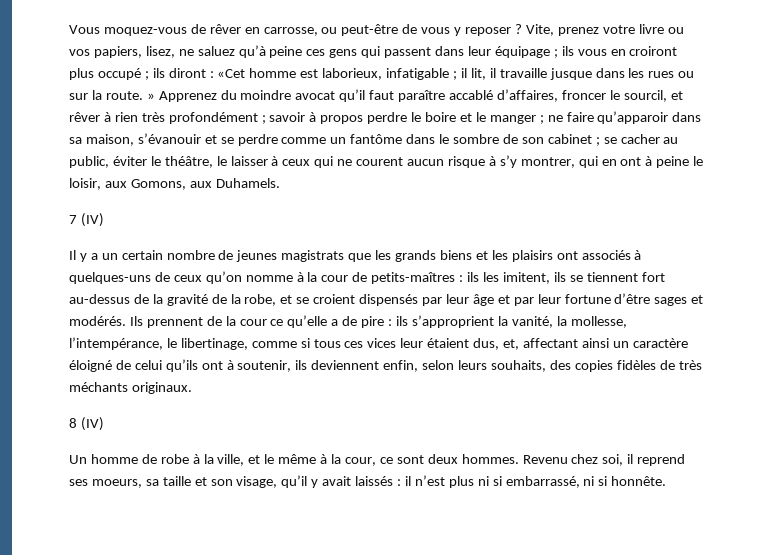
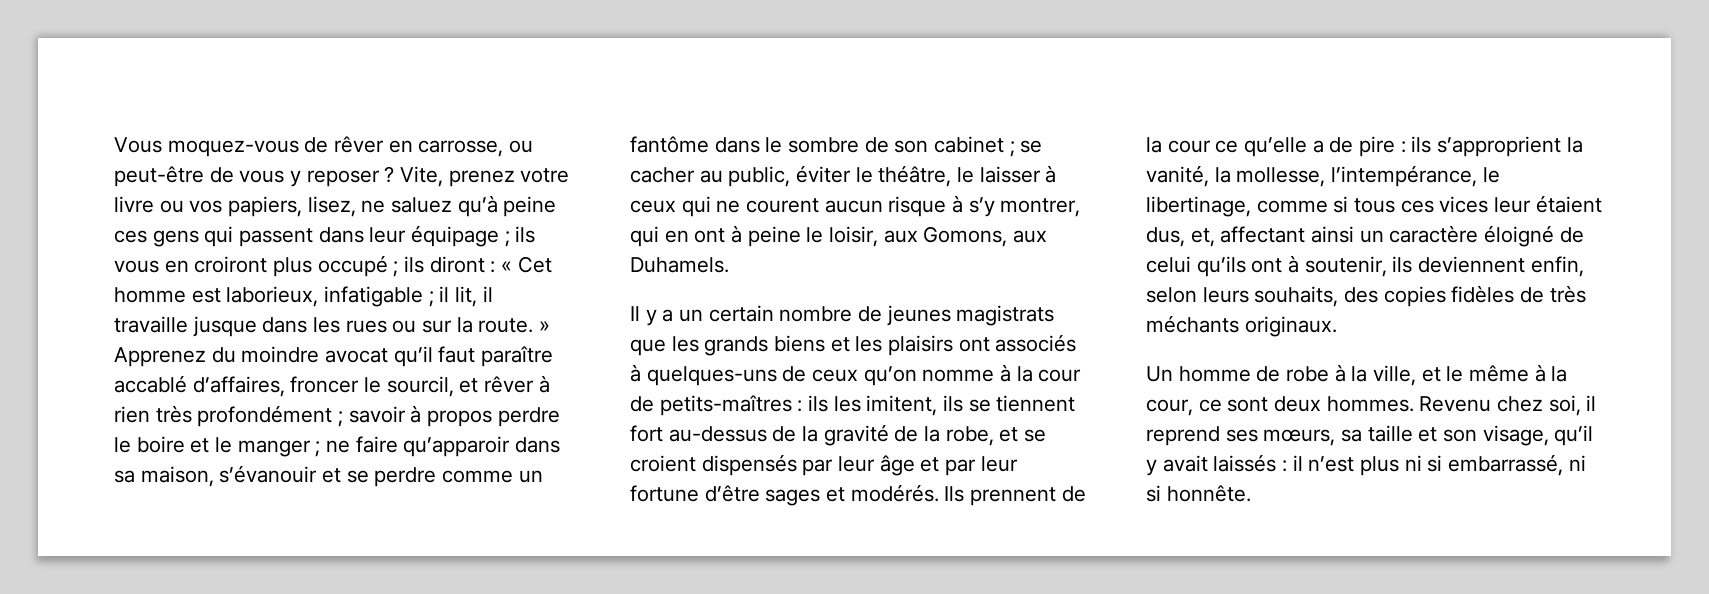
- «Cet homme est laborieux, infatigable ;
+ « Cet homme est laborieux, infatigable ;
- 7 (IV)
- 8 (IV)
- Revenu chez soi, il reprend ses moeurs, sa taille et son visage, qu’il y avait laissés : il n’est plus ni si embarrassé, ni si honnête.
+ Revenu chez soi, il reprend ses mœurs, sa taille et son visage, qu’il y avait laissés : il n’est plus ni si embarrassé, ni si honnête.

